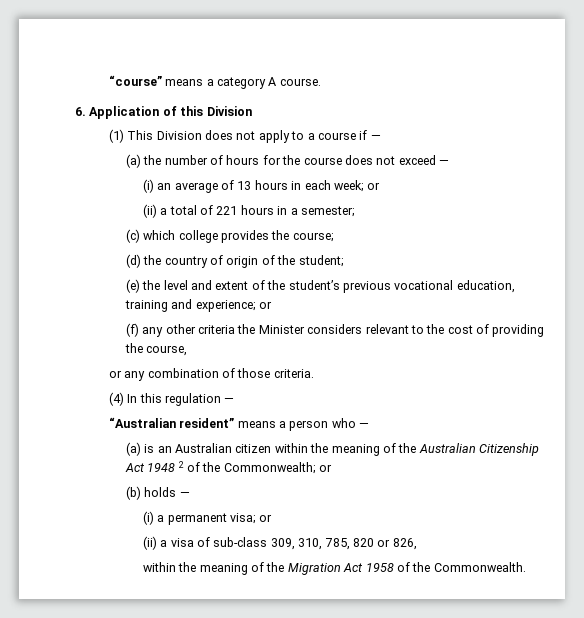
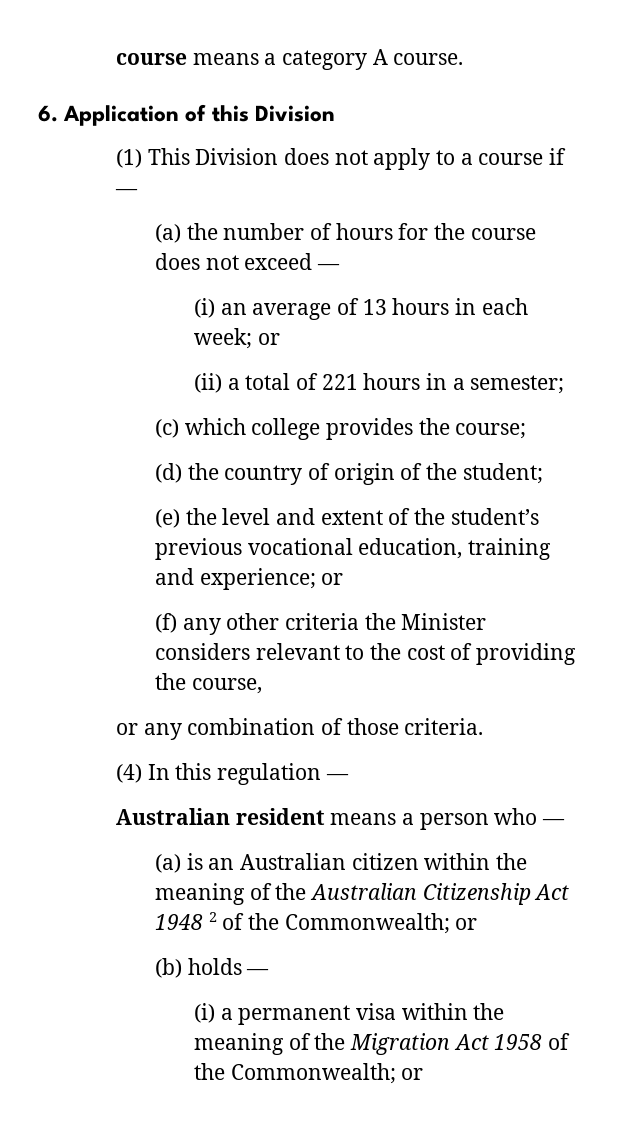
- “course” means a category A course.
+ course means a category A course.
- “Australian resident” means a person who —
+ Australian resident means a person who —
- (i) a permanent visa; or
- (ii) a visa of sub-class 309, 310, 785, 820 or 826,
- within the meaning of the Migration Act 1958 of the Commonwealth.
+ (i) a permanent visa within the meaning of the Migration Act 1958 of the Commonwealth; or

